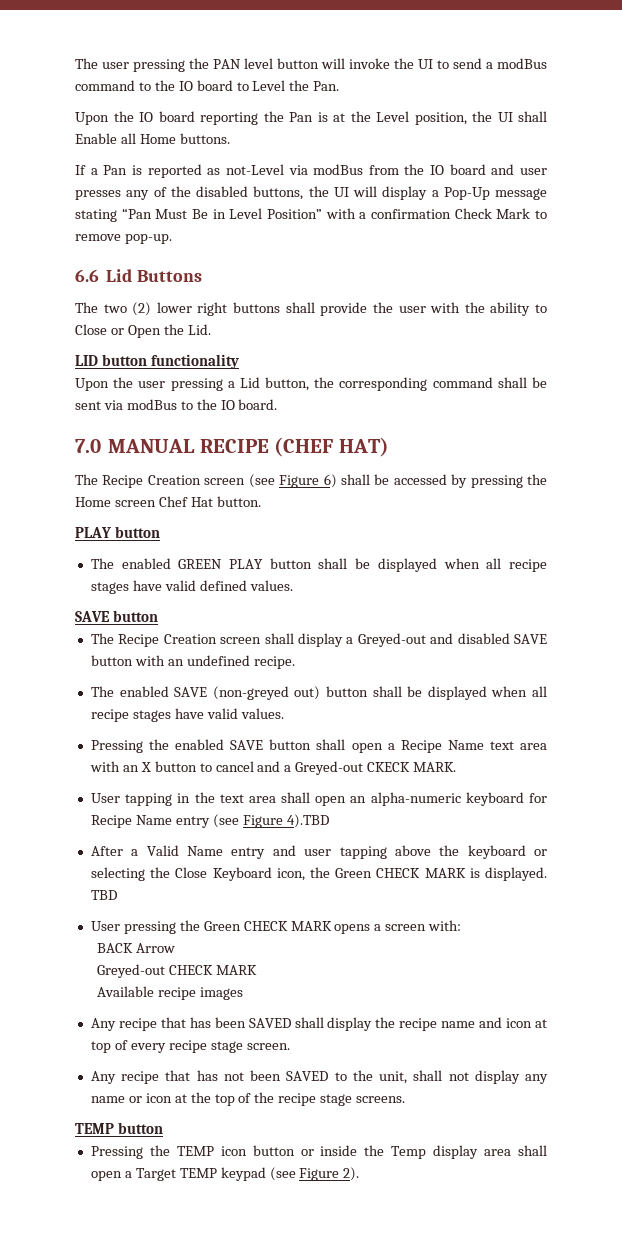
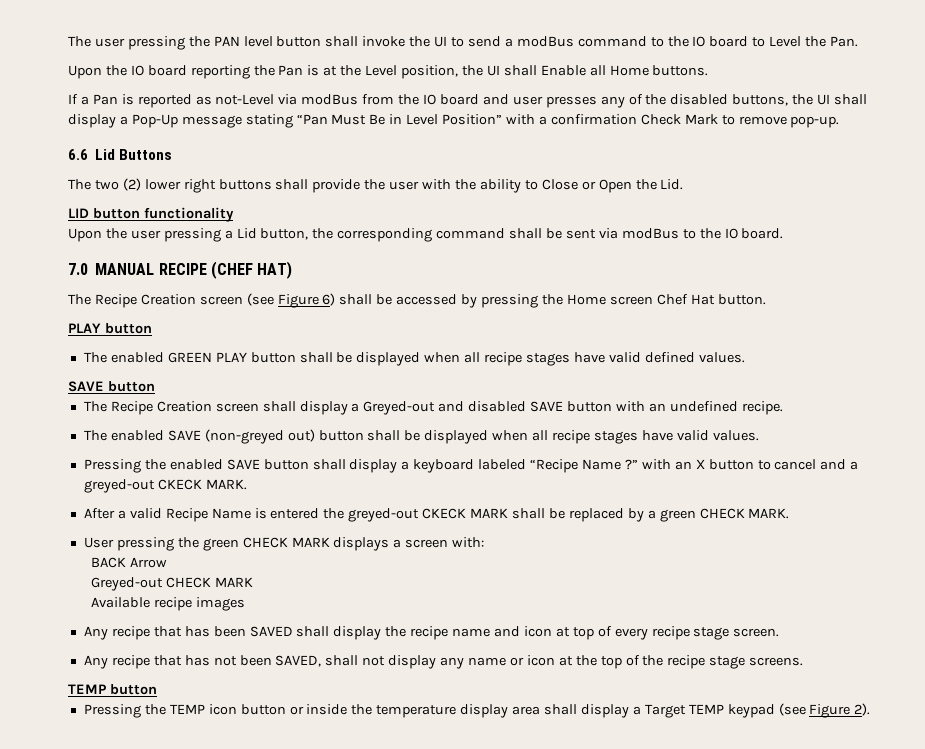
- The user pressing the PAN level button will invoke the UI to send a modBus command to the IO board to Level the Pan.
+ The user pressing the PAN level button shall invoke the UI to send a modBus command to the IO board to Level the Pan.
- If a Pan is reported as not-Level via modBus from the IO board and user presses any of the disabled buttons, the UI will display a Pop-Up message stating “Pan Must Be in Level Position” with a confirmation Check Mark to remove pop-up.
+ If a Pan is reported as not-Level via modBus from the IO board and user presses any of the disabled buttons, the UI shall display a Pop-Up message stating “Pan Must Be in Level Position” with a confirmation Check Mark to remove pop-up.
- Pressing the enabled SAVE button shall open a Recipe Name text area with an X button to cancel and a Greyed-out CKECK MARK.
+ Pressing the enabled SAVE button shall display a keyboard labeled “Recipe Name ?” with an X button to cancel and a greyed-out CKECK MARK.
- User tapping in the text area shall open an alpha-numeric keyboard for Recipe Name entry (see Figure 4).TBD
- After a Valid Name entry and user tapping above the keyboard or selecting the Close Keyboard icon, the Green CHECK MARK is displayed. TBD
+ After a valid Recipe Name is entered the greyed-out CKECK MARK shall be replaced by a green CHECK MARK.
- User pressing the Green CHECK MARK opens a screen with:
+ User pressing the green CHECK MARK displays a screen with:
- Any recipe that has not been SAVED to the unit, shall not display any name or icon at the top of the recipe stage screens.
+ Any recipe that has not been SAVED, shall not display any name or icon at the top of the recipe stage screens.
- Pressing the TEMP icon button or inside the Temp display area shall open a Target TEMP keypad (see Figure 2).
+ Pressing the TEMP icon button or inside the temperature display area shall display a Target TEMP keypad (see Figure 2).

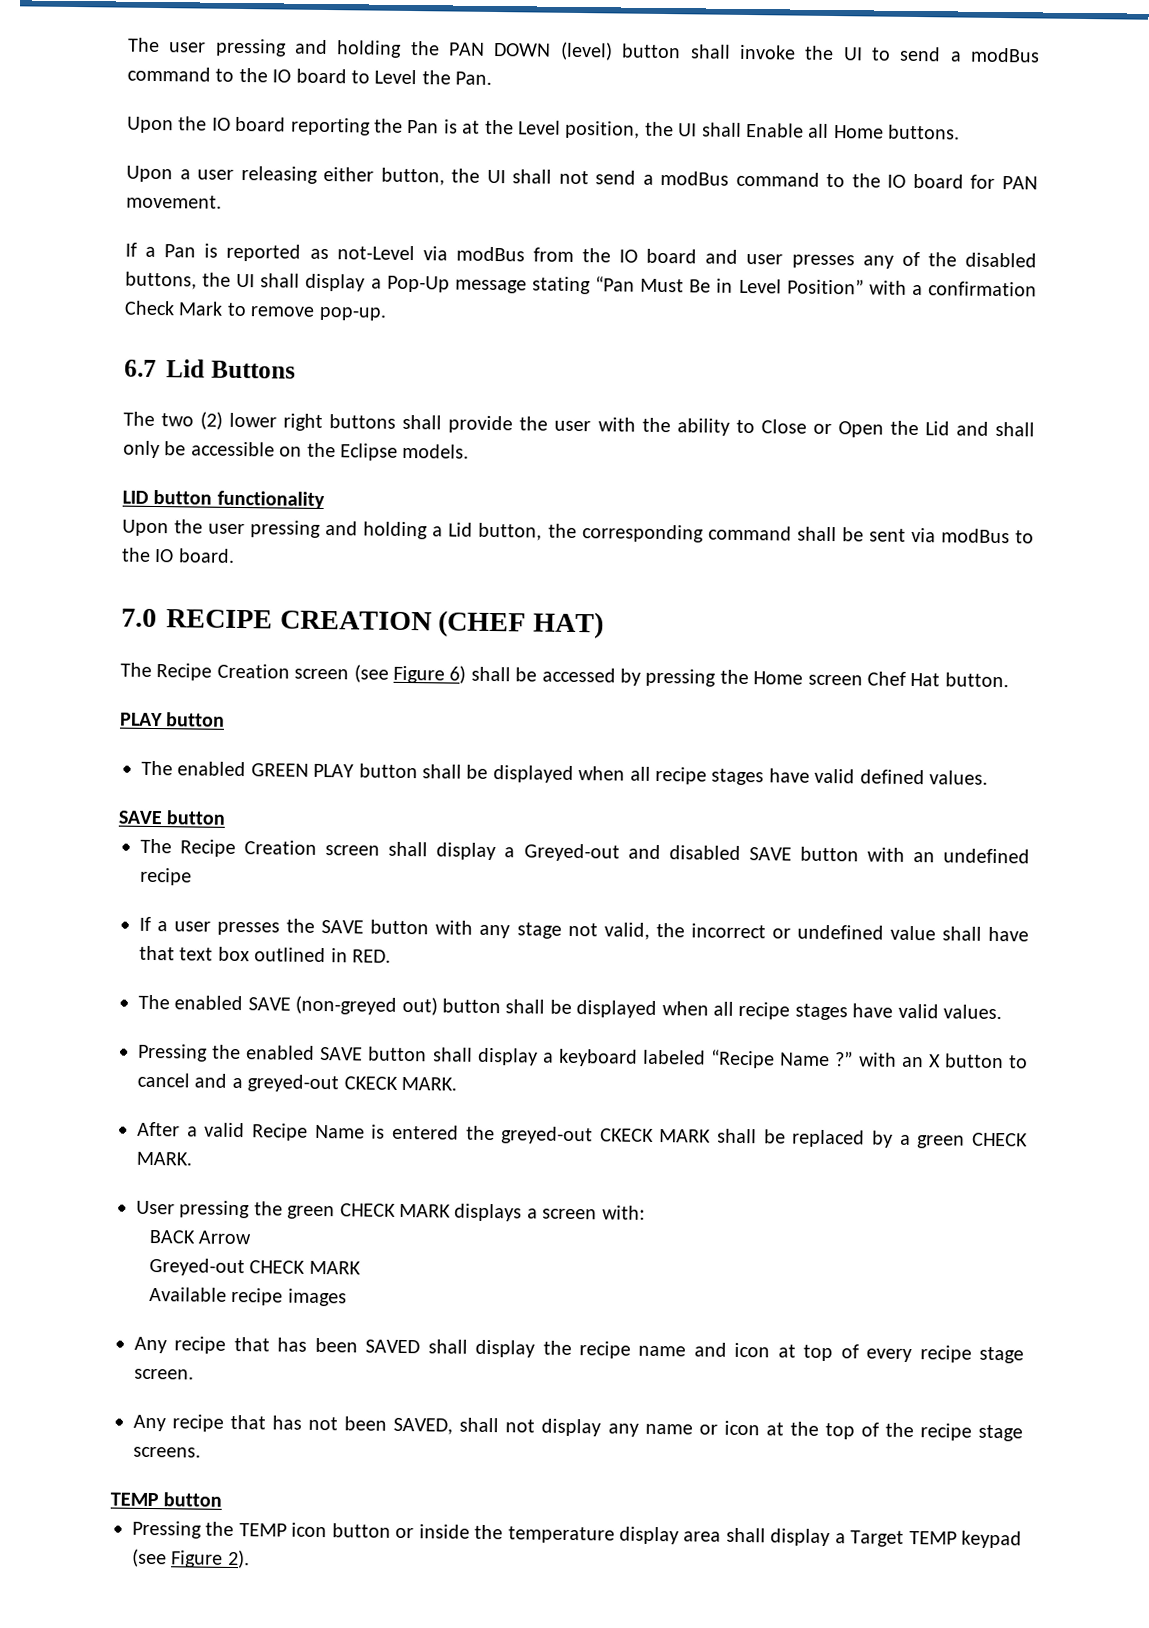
- The user pressing the PAN level button shall invoke the UI to send a modBus command to the IO board to Level the Pan.
+ The user pressing and holding the PAN DOWN (level) button shall invoke the UI to send a modBus command to the IO board to Level the Pan.
+ Upon a user releasing either button, the UI shall not send a modBus command to the IO board for PAN movement.
- 6.6 Lid Buttons
+ 6.7 Lid Buttons
- The two (2) lower right buttons shall provide the user with the ability to Close or Open the Lid.
+ The two (2) lower right buttons shall provide the user with the ability to Close or Open the Lid and shall only be accessible on the Eclipse models.
- Upon the user pressing a Lid button, the corresponding command shall be sent via modBus to the IO board.
+ Upon the user pressing and holding a Lid button, the corresponding command shall be sent via modBus to the IO board.
- 7.0 MANUAL RECIPE (CHEF HAT)
+ 7.0 RECIPE CREATION (CHEF HAT)
- The Recipe Creation screen shall display a Greyed-out and disabled SAVE button with an undefined recipe.
+ The Recipe Creation screen shall display a Greyed-out and disabled SAVE button with an undefined recipe
+ If a user presses the SAVE button with any stage not valid, the incorrect or undefined value shall have that text box outlined in RED.

